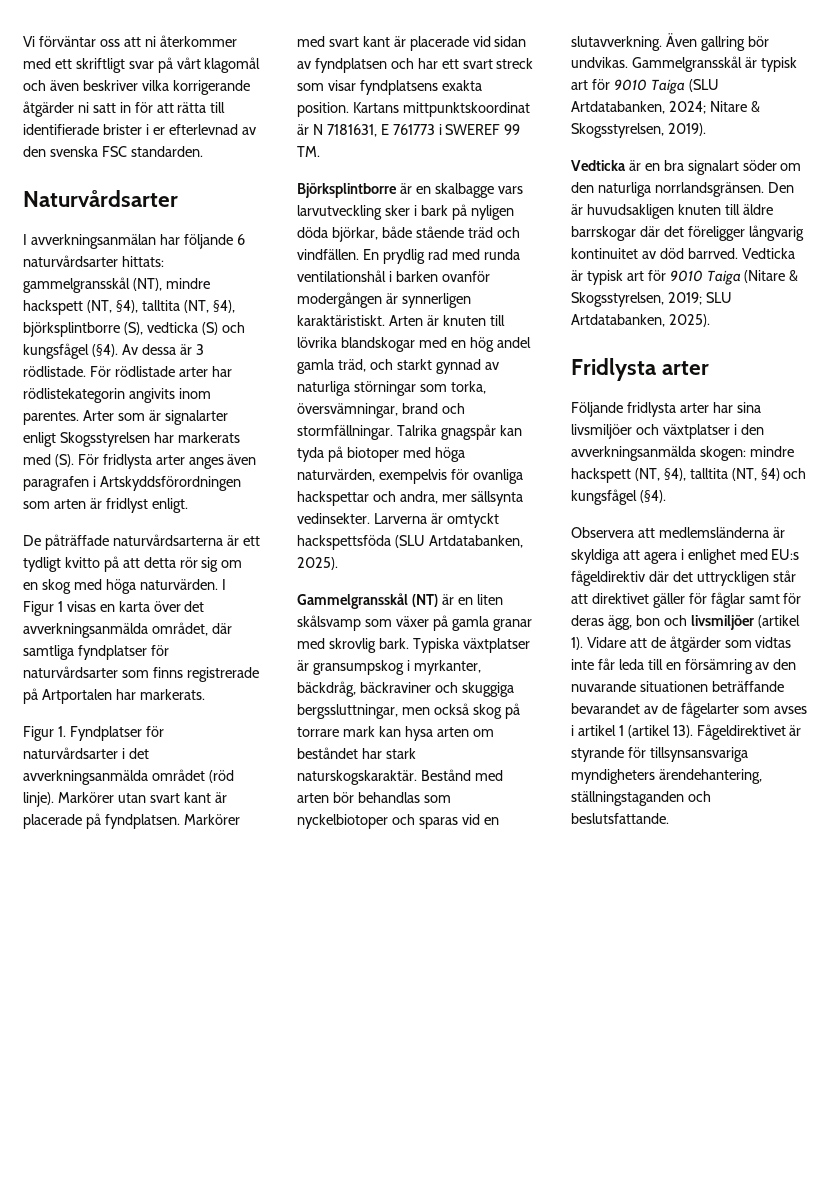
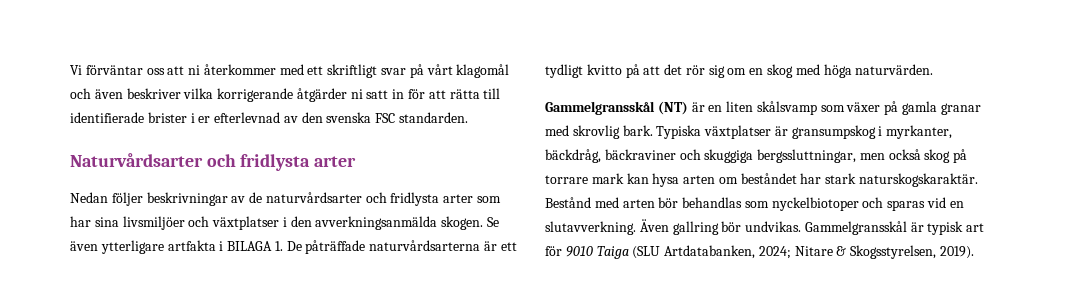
- Naturvårdsarter
- I avverkningsanmälan har följande 6 naturvårdsarter hittats: gammelgransskål (NT), mindre hackspett (NT, §4), talltita (NT, §4), björksplintborre (S), vedticka (S) och kungsfågel (§4). Av dessa är 3 rödlistade. För rödlistade arter har rödlistekategorin angivits inom parentes. Arter som är signalarter enligt Skogsstyrelsen har markerats med (S). För fridlysta arter anges även paragrafen i Artskyddsförordningen som arten är fridlyst enligt.
- De påträffade naturvårdsarterna är ett tydligt kvitto på att detta rör sig om en skog med höga naturvärden. I Figur 1 visas en karta över det avverkningsanmälda området, där samtliga fyndplatser för naturvårdsarter som finns registrerade på Artportalen har markerats.
- Figur 1. Fyndplatser för naturvårdsarter i det avverkningsanmälda området (röd linje). Markörer utan svart kant är placerade på fyndplatsen. Markörer med svart kant är placerade vid sidan av fyndplatsen och har ett svart streck som visar fyndplatsens exakta position. Kartans mittpunktskoordinat är N 7181631, E 761773 i SWEREF 99 TM.
- Björksplintborre är en skalbagge vars larvutveckling sker i bark på nyligen döda björkar, både stående träd och vindfällen. En prydlig rad med runda ventilationshål i barken ovanför modergången är synnerligen karaktäristiskt. Arten är knuten till lövrika blandskogar med en hög andel gamla träd, och starkt gynnad av naturliga störningar som torka, översvämningar, brand och stormfällningar. Talrika gnagspår kan tyda på biotoper med höga naturvärden, exempelvis för ovanliga hackspettar och andra, mer sällsynta vedinsekter. Larverna är omtyckt hackspettsföda (SLU Artdatabanken, 2025).
+ Naturvårdsarter och fridlysta arter
+ Nedan följer beskrivningar av de naturvårdsarter och fridlysta arter som har sina livsmiljöer och växtplatser i den avverkningsanmälda skogen. Se även ytterligare artfakta i BILAGA 1. De påträffade naturvårdsarterna är ett tydligt kvitto på att det rör sig om en skog med höga naturvärden.
- Vedticka är en bra signalart söder om den naturliga norrlandsgränsen. Den är huvudsakligen knuten till äldre barrskogar där det föreligger långvarig kontinuitet av död barrved. Vedticka är typisk art för 9010 Taiga (Nitare & Skogsstyrelsen, 2019; SLU Artdatabanken, 2025).
- Fridlysta arter
- Följande fridlysta arter har sina livsmiljöer och växtplatser i den avverkningsanmälda skogen: mindre hackspett (NT, §4), talltita (NT, §4) och kungsfågel (§4).
- Observera att medlemsländerna är skyldiga att agera i enlighet med EU:s fågeldirektiv där det uttryckligen står att direktivet gäller för fåglar samt för deras ägg, bon och livsmiljöer (artikel 1). Vidare att de åtgärder som vidtas inte får leda till en försämring av den nuvarande situationen beträffande bevarandet av de fågelarter som avses i artikel 1 (artikel 13). Fågeldirektivet är styrande för tillsynsansvariga myndigheters ärendehantering, ställningstaganden och beslutsfattande.

